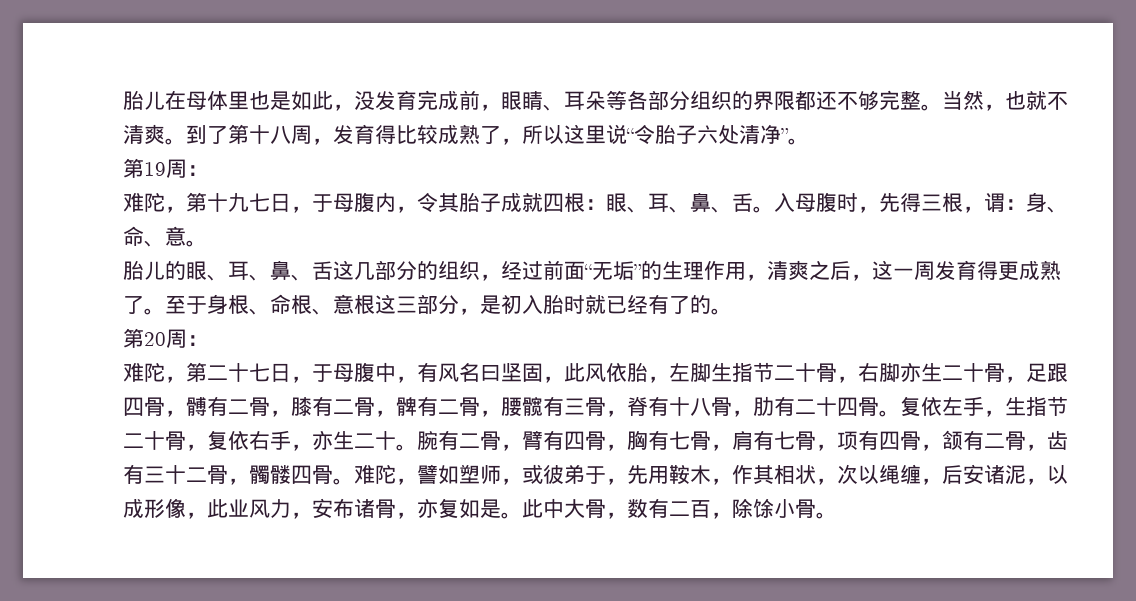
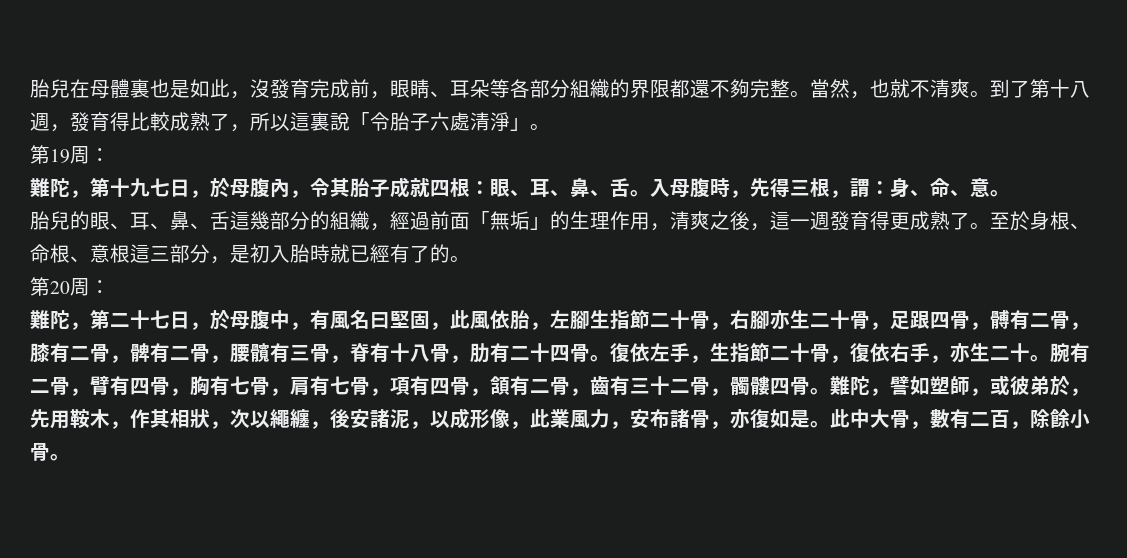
- 胎儿在母体里也是如此，没发育完成前，眼睛、耳朵等各部分组织的界限都还不够完整。当然，也就不清爽。
+ 胎兒在母體裏也是如此，沒發育完成前，眼睛、耳朵等各部分組織的界限都還不夠完整。當然，也就不清爽。
- 到了第十八周，发育得比较成熟了，所以这里说“令胎子六处清净”。
+ 到了第十八週，發育得比較成熟了，所以這裏說「令胎子六處清淨」。
- 难陀，第十九七日，于母腹内，令其胎子成就四根：眼、耳、鼻、舌。
+ 難陀，第十九七日，於母腹內，令其胎子成就四根：眼、耳、鼻、舌。
- 入母腹时，先得三根，谓：身、命、意。
+ 入母腹時，先得三根，謂：身、命、意。
- 胎儿的眼、耳、鼻、舌这几部分的组织，经过前面“无垢”的生理作用，清爽之后，这一周发育得更成熟了。
+ 胎兒的眼、耳、鼻、舌這幾部分的組織，經過前面「無垢」的生理作用，清爽之後，這一週發育得更成熟了。
- 至于身根、命根、意根这三部分，是初入胎时就已经有了的。
+ 至於身根、命根、意根這三部分，是初入胎時就已經有了的。
- 难陀，第二十七日，于母腹中，有风名曰坚固，此风依胎，左脚生指节二十骨，右脚亦生二十骨，足跟四骨，髆有二骨，膝有二骨，髀有二骨，腰髋有三骨，脊有十八骨，肋有二十四骨。
+ 難陀，第二十七日，於母腹中，有風名曰堅固，此風依胎，左腳生指節二十骨，右腳亦生二十骨，足跟四骨，髆有二骨，膝有二骨，髀有二骨，腰髖有三骨，脊有十八骨，肋有二十四骨。
- 复依左手，生指节二十骨，复依右手，亦生二十。
+ 復依左手，生指節二十骨，復依右手，亦生二十。
- 腕有二骨，臂有四骨，胸有七骨，肩有七骨，项有四骨，颔有二骨，齿有三十二骨，髑髅四骨。难陀，譬如塑师，或彼弟于，先用鞍木，作其相状，次以绳缠，后安诸泥，以成形像，此业风力，安布诸骨，亦复如是。
+ 腕有二骨，臂有四骨，胸有七骨，肩有七骨，項有四骨，頷有二骨，齒有三十二骨，髑髏四骨。難陀，譬如塑師，或彼弟於，先用鞍木，作其相狀，次以繩纏，後安諸泥，以成形像，此業風力，安布諸骨，亦復如是。
- 此中大骨，数有二百，除馀小骨。
+ 此中大骨，數有二百，除餘小骨。

